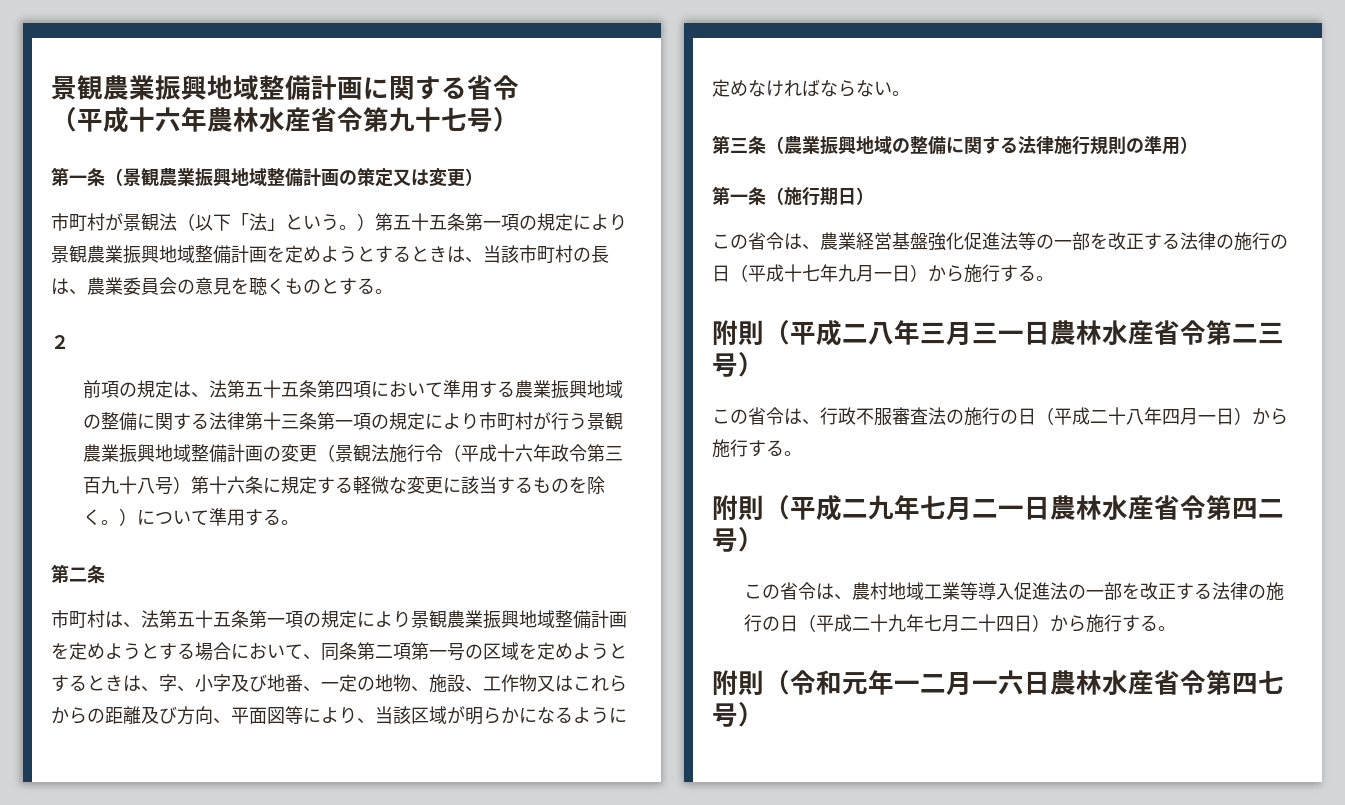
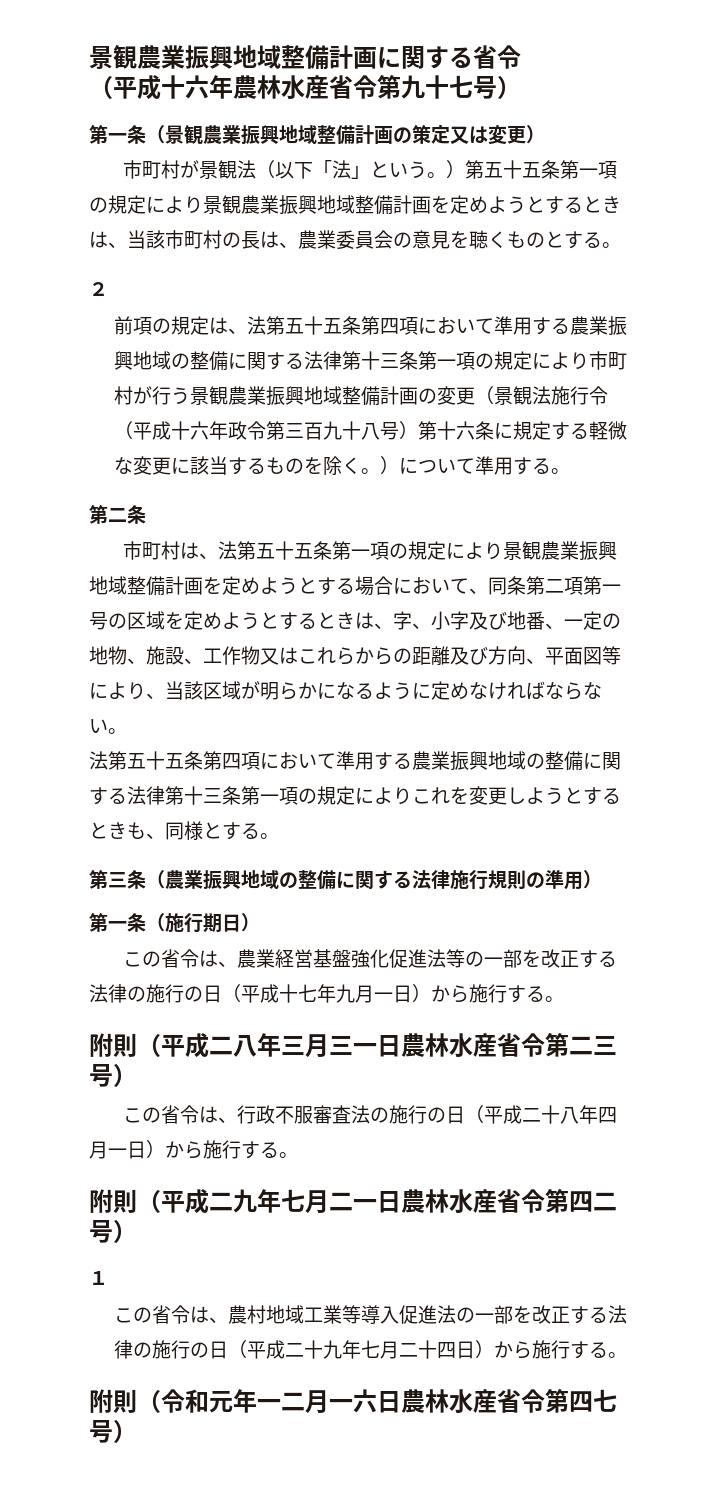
+ 法第五十五条第四項において準用する農業振興地域の整備に関する法律第十三条第一項の規定によりこれを変更しようとするときも、同様とする。
+ １

